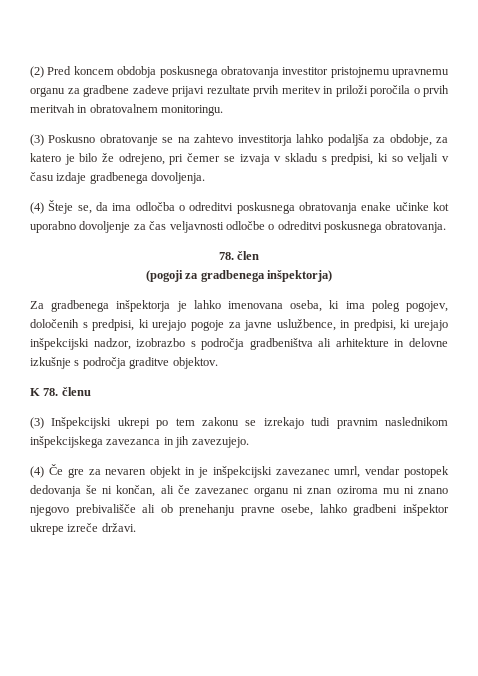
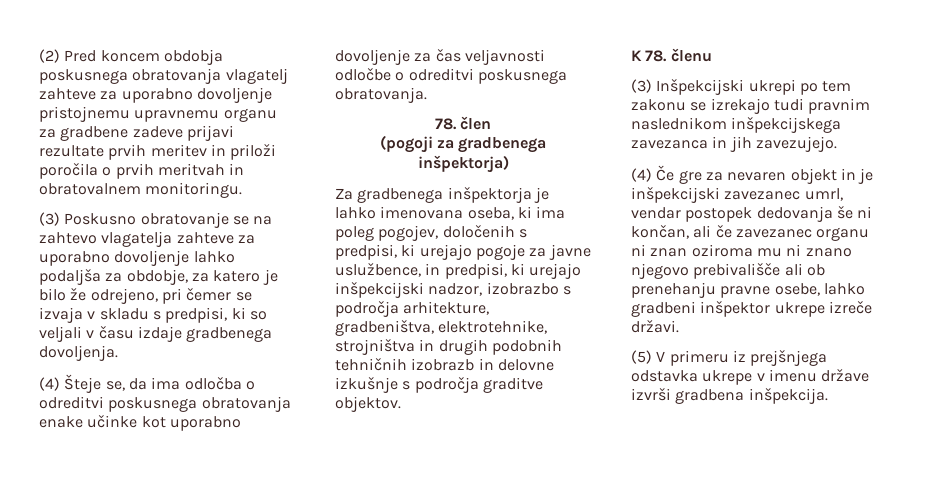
- (2) Pred koncem obdobja poskusnega obratovanja investitor pristojnemu upravnemu organu za gradbene zadeve prijavi rezultate prvih meritev in priloži poročila o prvih meritvah in obratovalnem monitoringu.
+ (2) Pred koncem obdobja poskusnega obratovanja vlagatelj zahteve za uporabno dovoljenje pristojnemu upravnemu organu za gradbene zadeve prijavi rezultate prvih meritev in priloži poročila o prvih meritvah in obratovalnem monitoringu.
- (3) Poskusno obratovanje se na zahtevo investitorja lahko podaljša za obdobje, za katero je bilo že odrejeno, pri čemer se izvaja v skladu s predpisi, ki so veljali v času izdaje gradbenega dovoljenja.
+ (3) Poskusno obratovanje se na zahtevo vlagatelja zahteve za uporabno dovoljenje lahko podaljša za obdobje, za katero je bilo že odrejeno, pri čemer se izvaja v skladu s predpisi, ki so veljali v času izdaje gradbenega dovoljenja.
- Za gradbenega inšpektorja je lahko imenovana oseba, ki ima poleg pogojev, določenih s predpisi, ki urejajo pogoje za javne uslužbence, in predpisi, ki urejajo inšpekcijski nadzor, izobrazbo s področja gradbeništva ali arhitekture in delovne izkušnje s področja graditve objektov.
+ Za gradbenega inšpektorja je lahko imenovana oseba, ki ima poleg pogojev, določenih s predpisi, ki urejajo pogoje za javne uslužbence, in predpisi, ki urejajo inšpekcijski nadzor, izobrazbo s področja arhitekture, gradbeništva, elektrotehnike, strojništva in drugih podobnih tehničnih izobrazb in delovne izkušnje s področja graditve objektov.
+ (5) V primeru iz prejšnjega odstavka ukrepe v imenu države izvrši gradbena inšpekcija.

